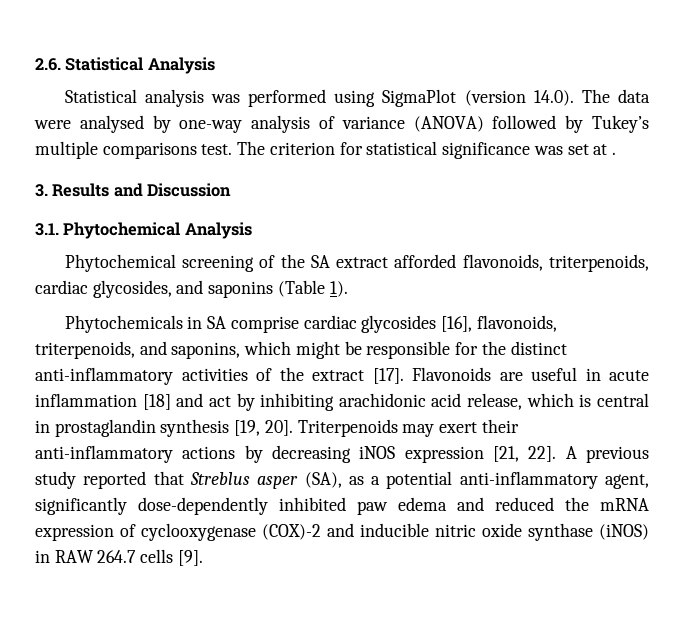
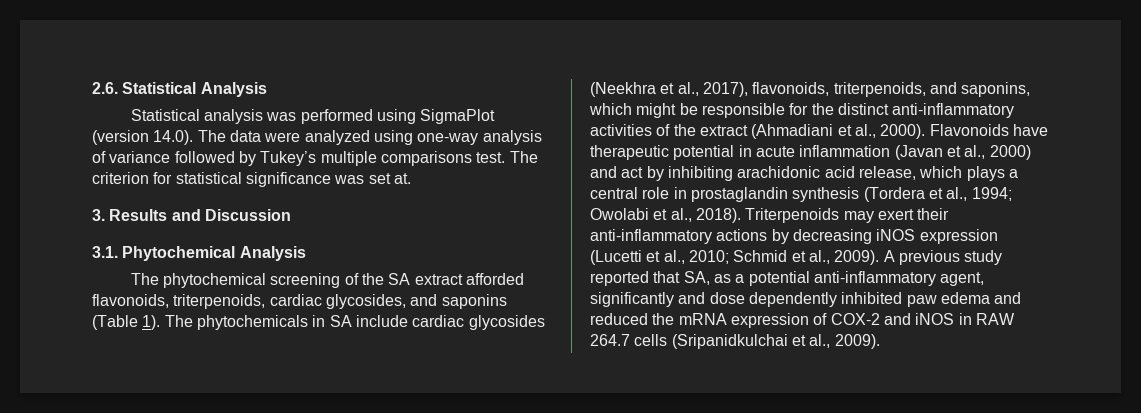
- Statistical analysis was performed using SigmaPlot (version 14.0). The data were analysed by one-way analysis of variance (ANOVA) followed by Tukey’s multiple comparisons test.
+ Statistical analysis was performed using SigmaPlot (version 14.0). The data were analyzed using one-way analysis of variance followed by Tukey’s multiple comparisons test.
- The criterion for statistical significance was set at .
+ The criterion for statistical significance was set at.
- Phytochemical screening of the SA extract afforded flavonoids, triterpenoids, cardiac glycosides, and saponins (Table 1).
- Phytochemicals in SA comprise cardiac glycosides [16], flavonoids, triterpenoids, and saponins, which might be responsible for the distinct anti-inflammatory activities of the extract [17]. Flavonoids are useful in acute inflammation [18] and act by inhibiting arachidonic acid release, which is central in prostaglandin synthesis [19, 20].
+ The phytochemical screening of the SA extract afforded flavonoids, triterpenoids, cardiac glycosides, and saponins (Table 1). The phytochemicals in SA include cardiac glycosides (Neekhra et al., 2017), flavonoids, triterpenoids, and saponins, which might be responsible for the distinct anti-inflammatory activities of the extract (Ahmadiani et al., 2000). Flavonoids have therapeutic potential in acute inflammation (Javan et al., 2000) and act by inhibiting arachidonic acid release, which plays a central role in prostaglandin synthesis (Tordera et al., 1994; Owolabi et al., 2018).
- Triterpenoids may exert their anti-inflammatory actions by decreasing iNOS expression [21, 22].
+ Triterpenoids may exert their anti-inflammatory actions by decreasing iNOS expression (Lucetti et al., 2010; Schmid et al., 2009).
- A previous study reported that Streblus asper (SA), as a potential anti-inflammatory agent, significantly dose-dependently inhibited paw edema and reduced the mRNA expression of cyclooxygenase (COX)-2 and inducible nitric oxide synthase (iNOS) in RAW 264.7 cells [9].
+ A previous study reported that SA, as a potential anti-inflammatory agent, significantly and dose dependently inhibited paw edema and reduced the mRNA expression of COX-2 and iNOS in RAW 264.7 cells (Sripanidkulchai et al., 2009).

